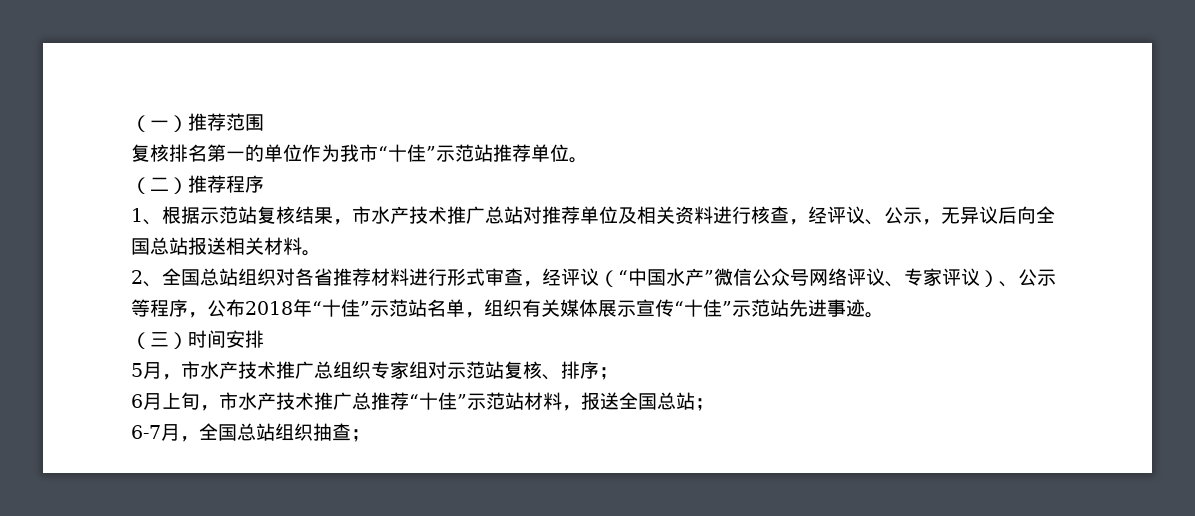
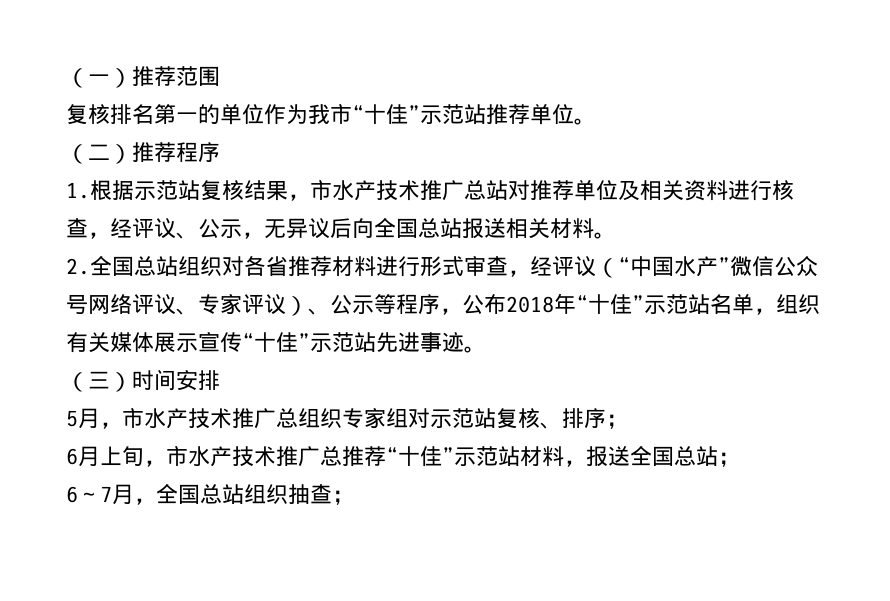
- 1、根据示范站复核结果，市水产技术推广总站对推荐单位及相关资料进行核查，经评议、公示，无异议后向全国总站报送相关材料。
+ 1.根据示范站复核结果，市水产技术推广总站对推荐单位及相关资料进行核查，经评议、公示，无异议后向全国总站报送相关材料。
- 2、全国总站组织对各省推荐材料进行形式审查，经评议（“中国水产”微信公众号网络评议、专家评议）、公示等程序，公布2018年“十佳”示范站名单，组织有关媒体展示宣传“十佳”示范站先进事迹。
+ 2.全国总站组织对各省推荐材料进行形式审查，经评议（“中国水产”微信公众号网络评议、专家评议）、公示等程序，公布2018年“十佳”示范站名单，组织有关媒体展示宣传“十佳”示范站先进事迹。
- 6-7月，全国总站组织抽查；
+ 6～7月，全国总站组织抽查；

